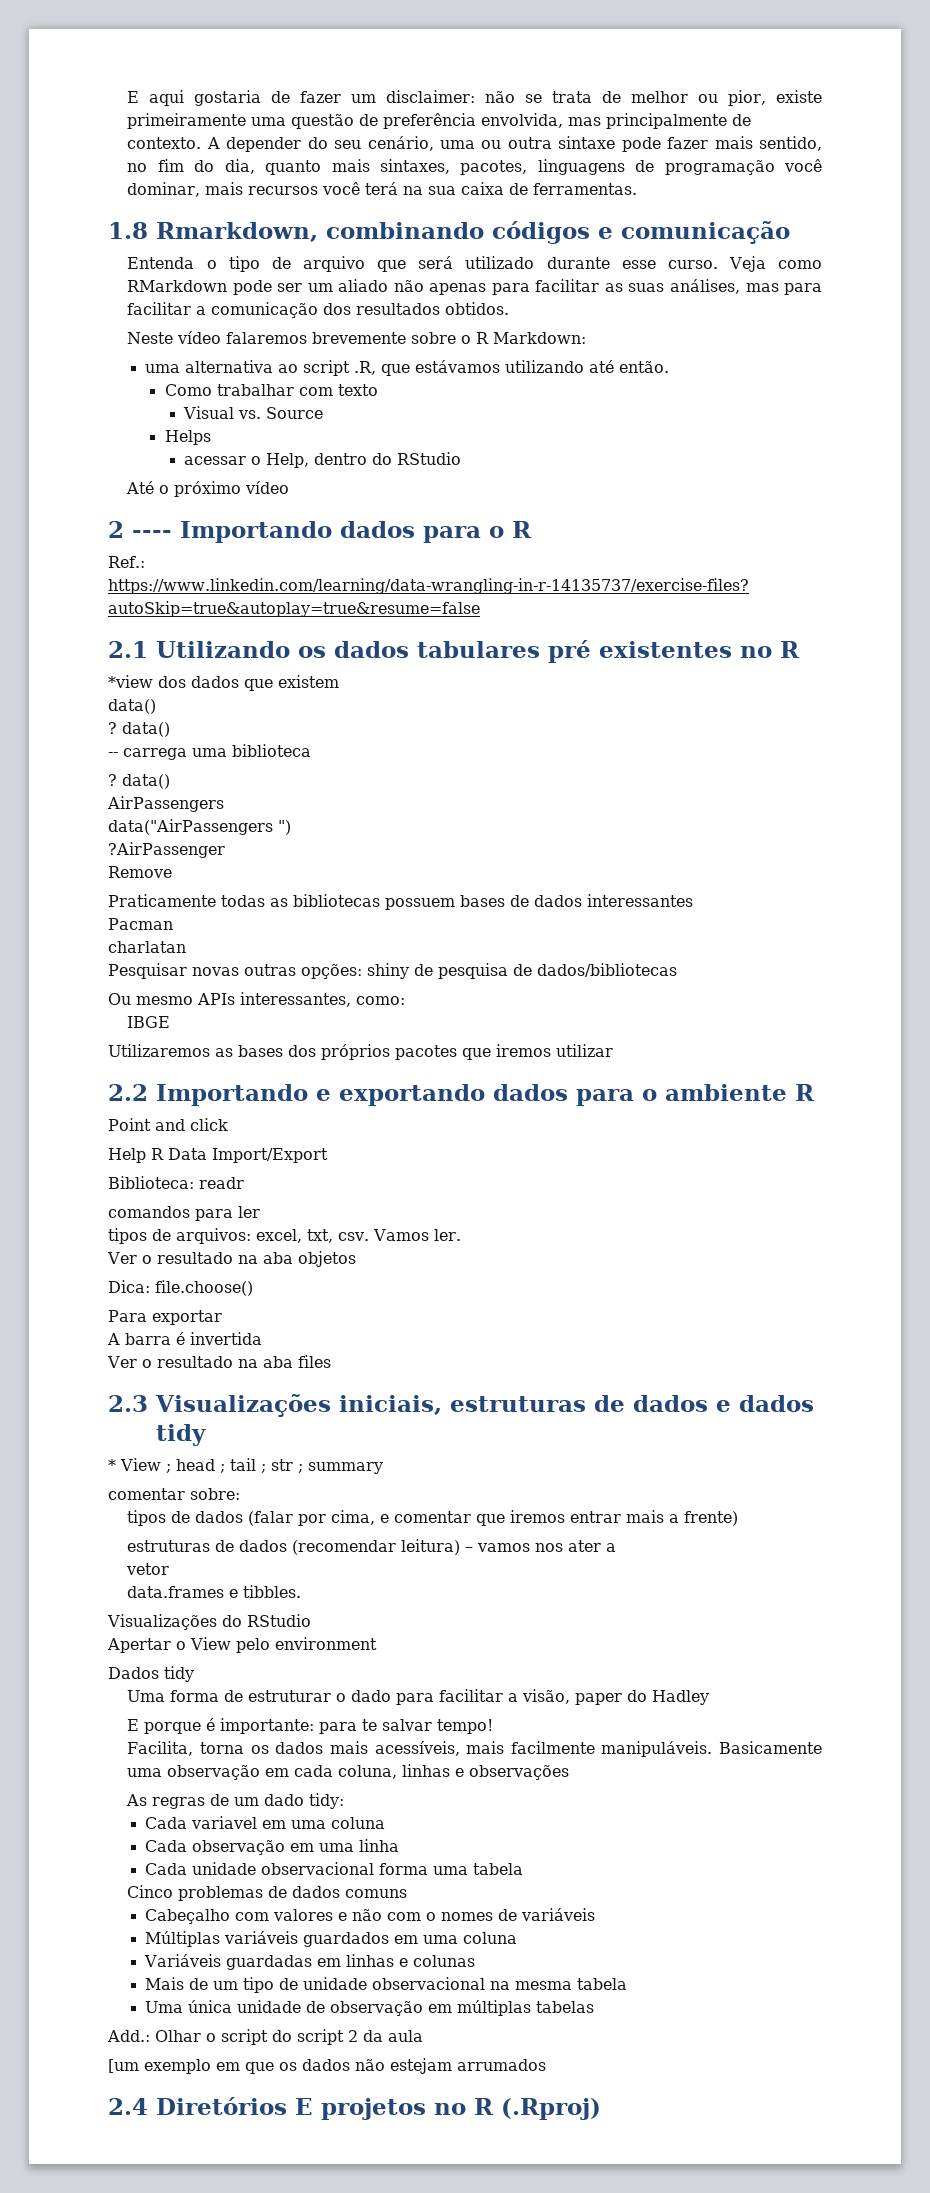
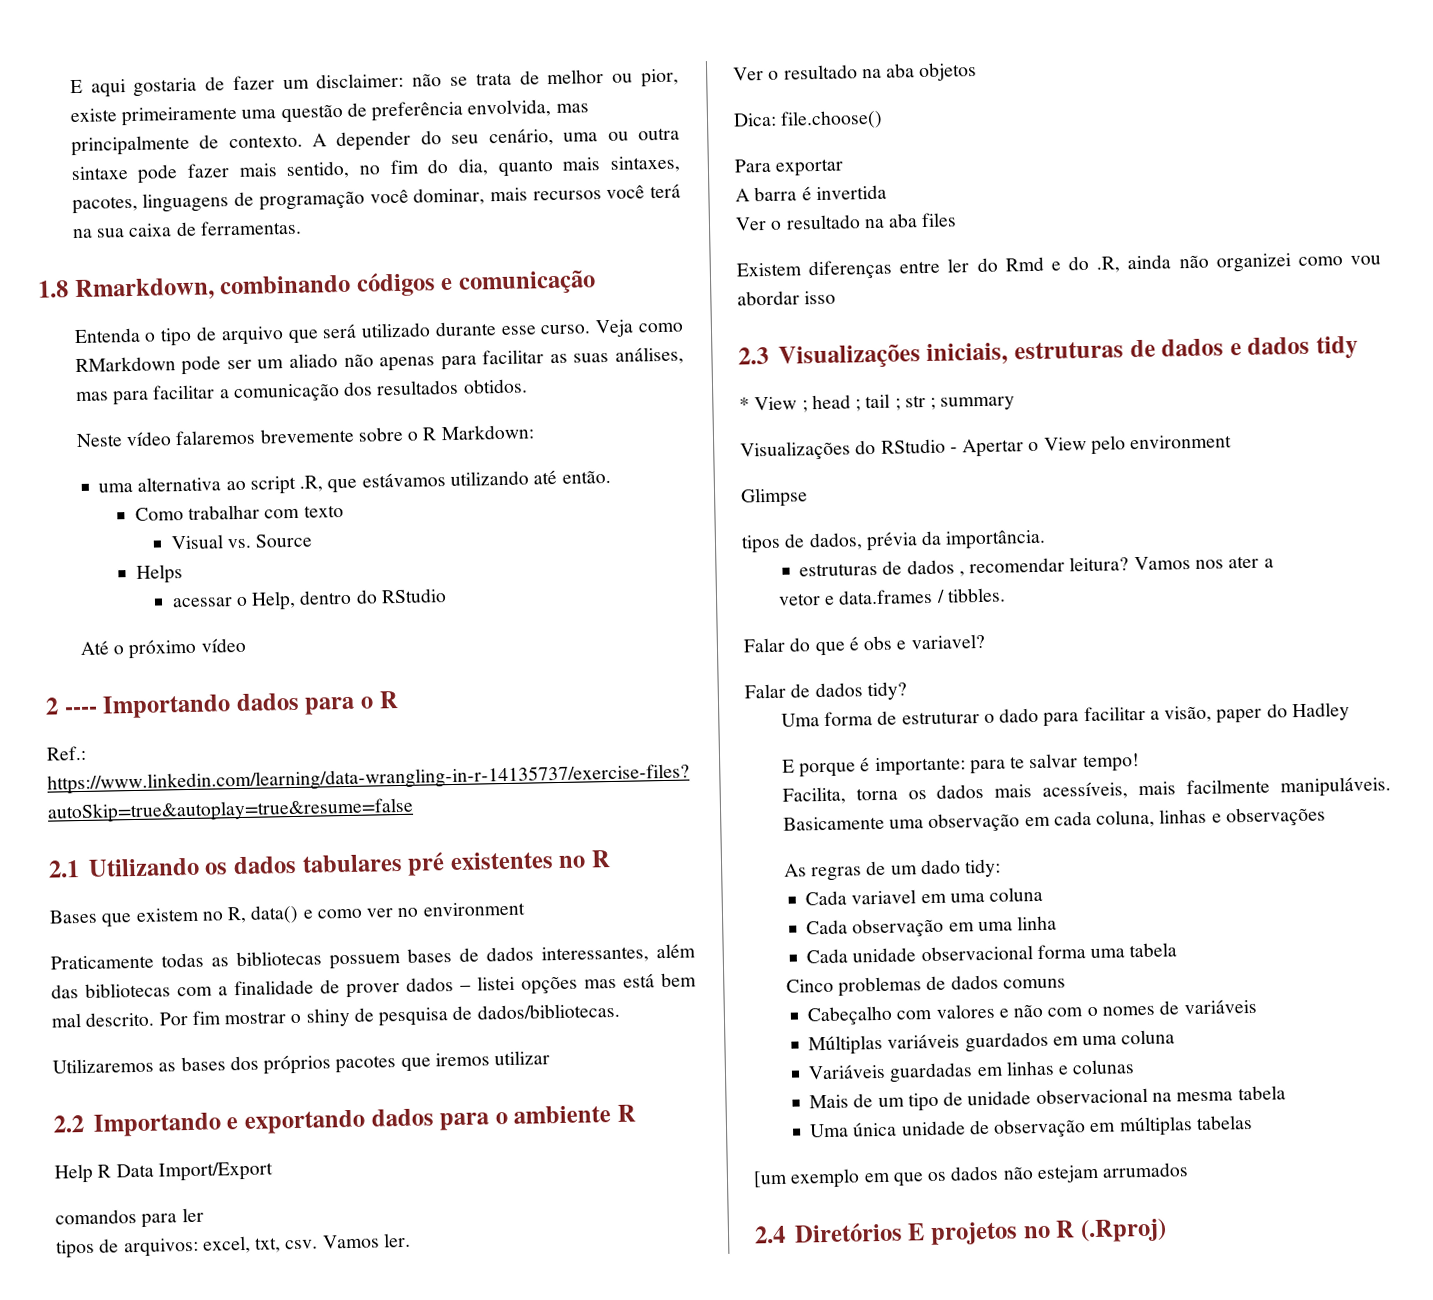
- *view dos dados que existem
- data()
- ? data()
- -- carrega uma biblioteca
- ? data()
- AirPassengers
- data("AirPassengers ")
- ?AirPassenger
- Remove
+ Bases que existem no R, data() e como ver no environment
- Praticamente todas as bibliotecas possuem bases de dados interessantes
- Pacman
- charlatan
- Pesquisar novas outras opções: shiny de pesquisa de dados/bibliotecas
- Ou mesmo APIs interessantes, como:
- IBGE
+ Praticamente todas as bibliotecas possuem bases de dados interessantes, além das bibliotecas com a finalidade de prover dados – listei opções mas está bem mal descrito. Por fim mostrar o shiny de pesquisa de dados/bibliotecas.
- Point and click
- Biblioteca: readr
+ Existem diferenças entre ler do Rmd e do .R, ainda não organizei como vou abordar isso
- comentar sobre:
- tipos de dados (falar por cima, e comentar que iremos entrar mais a frente)
- estruturas de dados (recomendar leitura) – vamos nos ater a
- vetor
- data.frames e tibbles.
- Visualizações do RStudio
- Apertar o View pelo environment
+ Visualizações do RStudio - Apertar o View pelo environment
- Dados tidy
+ Glimpse
+ tipos de dados, prévia da importância.
+ estruturas de dados , recomendar leitura? Vamos nos ater a
+ vetor e data.frames / tibbles.
+ Falar do que é obs e variavel?
+ Falar de dados tidy?
- Add.: Olhar o script do script 2 da aula

